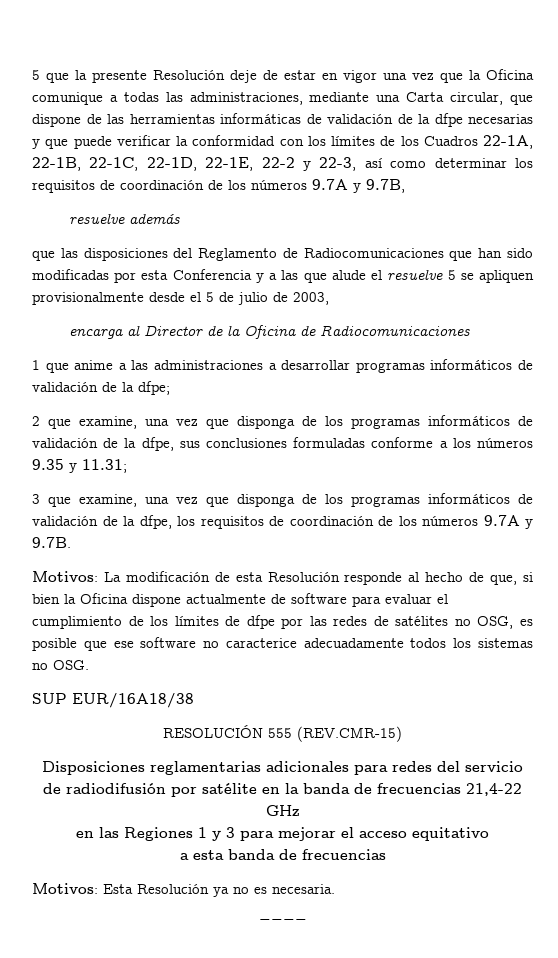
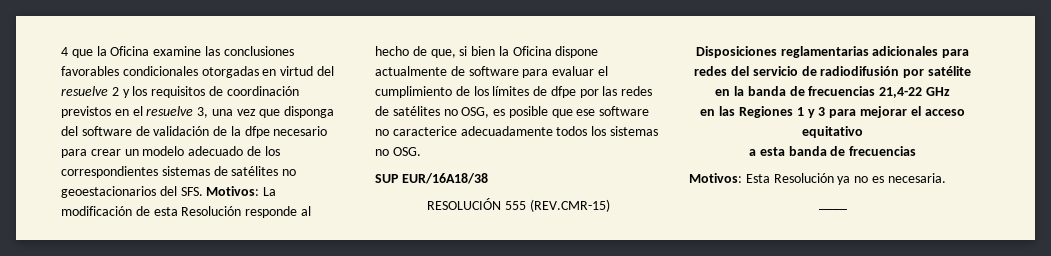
- 5 que la presente Resolución deje de estar en vigor una vez que la Oficina comunique a todas las administraciones, mediante una Carta circular, que dispone de las herramientas informáticas de validación de la dfpe necesarias y que puede verificar la conformidad con los límites de los Cuadros 22-1A, 22-1B, 22-1C, 22-1D, 22-1E, 22-2 y 22-3, así como determinar los requisitos de coordinación de los números 9.7A y 9.7B,
- resuelve además
- que las disposiciones del Reglamento de Radiocomunicaciones que han sido modificadas por esta Conferencia y a las que alude el resuelve 5 se apliquen provisionalmente desde el 5 de julio de 2003,
- encarga al Director de la Oficina de Radiocomunicaciones
- 1 que anime a las administraciones a desarrollar programas informáticos de validación de la dfpe;
- 2 que examine, una vez que disponga de los programas informáticos de validación de la dfpe, sus conclusiones formuladas conforme a los números 9.35 y 11.31;
- 3 que examine, una vez que disponga de los programas informáticos de validación de la dfpe, los requisitos de coordinación de los números 9.7A y 9.7B.
- Motivos: La modificación de esta Resolución responde al hecho de que, si bien la Oficina dispone actualmente de software para evaluar el cumplimiento de los límites de dfpe por las redes de satélites no OSG, es posible que ese software no caracterice adecuadamente todos los sistemas no OSG.
+ 4 que la Oficina examine las conclusiones favorables condicionales otorgadas en virtud del resuelve 2 y los requisitos de coordinación previstos en el resuelve 3, una vez que disponga del software de validación de la dfpe necesario para crear un modelo adecuado de los correspondientes sistemas de satélites no geoestacionarios del SFS. Motivos: La modificación de esta Resolución responde al hecho de que, si bien la Oficina dispone actualmente de software para evaluar el cumplimiento de los límites de dfpe por las redes de satélites no OSG, es posible que ese software no caracterice adecuadamente todos los sistemas no OSG.

